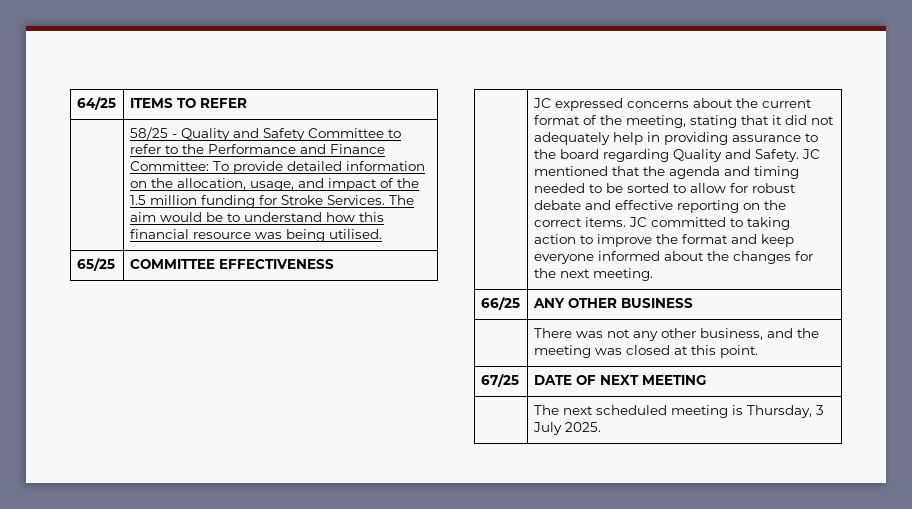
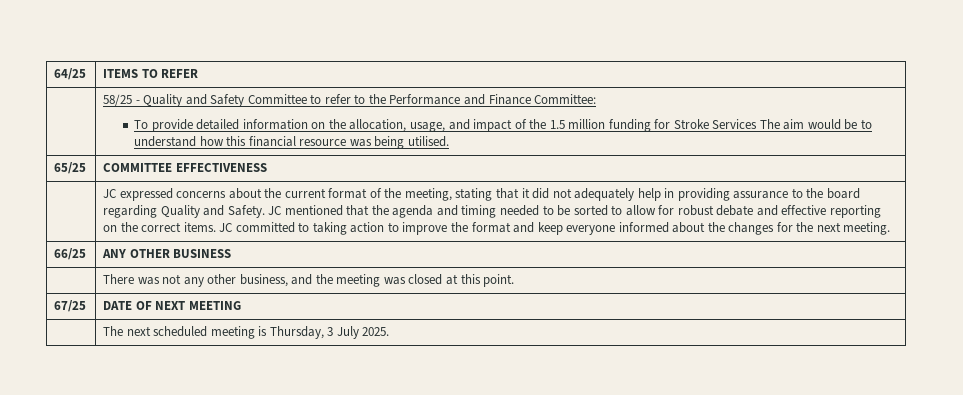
- 58/25 - Quality and Safety Committee to refer to the Performance and Finance Committee: To provide detailed information on the allocation, usage, and impact of the 1.5 million funding for Stroke Services. The aim would be to understand how this financial resource was being utilised.
+ 58/25 - Quality and Safety Committee to refer to the Performance and Finance Committee:
+ To provide detailed information on the allocation, usage, and impact of the 1.5 million funding for Stroke Services The aim would be to understand how this financial resource was being utilised.

